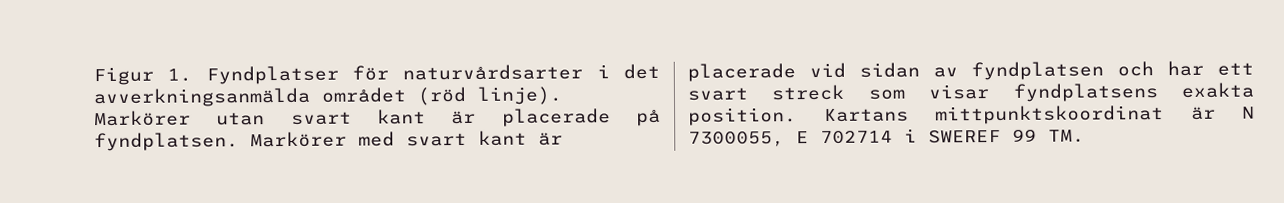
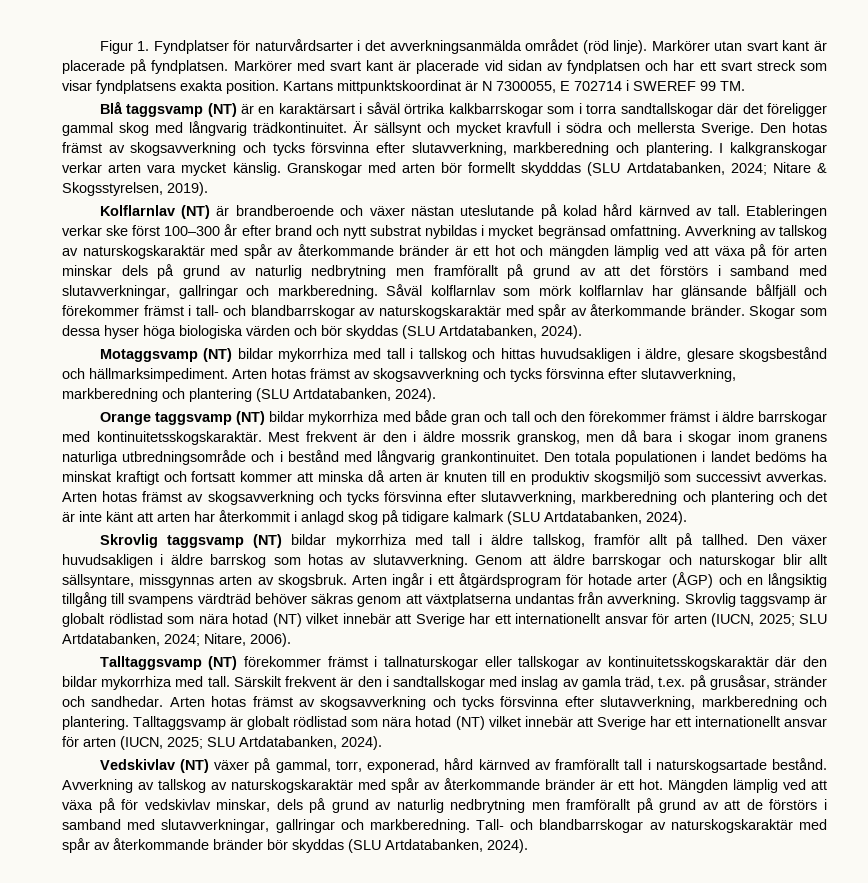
+ Blå taggsvamp (NT) är en karaktärsart i såväl örtrika kalkbarrskogar som i torra sandtallskogar där det föreligger gammal skog med långvarig trädkontinuitet. Är sällsynt och mycket kravfull i södra och mellersta Sverige. Den hotas främst av skogsavverkning och tycks försvinna efter slutavverkning, markberedning och plantering. I kalkgranskogar verkar arten vara mycket känslig. Granskogar med arten bör formellt skydddas (SLU Artdatabanken, 2024; Nitare & Skogsstyrelsen, 2019).
+ Kolflarnlav (NT) är brandberoende och växer nästan uteslutande på kolad hård kärnved av tall. Etableringen verkar ske först 100–300 år efter brand och nytt substrat nybildas i mycket begränsad omfattning. Avverkning av tallskog av naturskogskaraktär med spår av återkommande bränder är ett hot och mängden lämplig ved att växa på för arten minskar dels på grund av naturlig nedbrytning men framförallt på grund av att det förstörs i samband med slutavverkningar, gallringar och markberedning. Såväl kolflarnlav som mörk kolflarnlav har glänsande bålfjäll och förekommer främst i tall- och blandbarrskogar av naturskogskaraktär med spår av återkommande bränder. Skogar som dessa hyser höga biologiska värden och bör skyddas (SLU Artdatabanken, 2024).
+ Motaggsvamp (NT) bildar mykorrhiza med tall i tallskog och hittas huvudsakligen i äldre, glesare skogsbestånd och hällmarksimpediment. Arten hotas främst av skogsavverkning och tycks försvinna efter slutavverkning, markberedning och plantering (SLU Artdatabanken, 2024).
+ Orange taggsvamp (NT) bildar mykorrhiza med både gran och tall och den förekommer främst i äldre barrskogar med kontinuitetsskogskaraktär. Mest frekvent är den i äldre mossrik granskog, men då bara i skogar inom granens naturliga utbredningsområde och i bestånd med långvarig grankontinuitet. Den totala populationen i landet bedöms ha minskat kraftigt och fortsatt kommer att minska då arten är knuten till en produktiv skogsmiljö som successivt avverkas. Arten hotas främst av skogsavverkning och tycks försvinna efter slutavverkning, markberedning och plantering och det är inte känt att arten har återkommit i anlagd skog på tidigare kalmark (SLU Artdatabanken, 2024).
+ Skrovlig taggsvamp (NT) bildar mykorrhiza med tall i äldre tallskog, framför allt på tallhed. Den växer huvudsakligen i äldre barrskog som hotas av slutavverkning. Genom att äldre barrskogar och naturskogar blir allt sällsyntare, missgynnas arten av skogsbruk. Arten ingår i ett åtgärdsprogram för hotade arter (ÅGP) och en långsiktig tillgång till svampens värdträd behöver säkras genom att växtplatserna undantas från avverkning. Skrovlig taggsvamp är globalt rödlistad som nära hotad (NT) vilket innebär att Sverige har ett internationellt ansvar för arten (IUCN, 2025; SLU Artdatabanken, 2024; Nitare, 2006).
+ Talltaggsvamp (NT) förekommer främst i tallnaturskogar eller tallskogar av kontinuitetsskogskaraktär där den bildar mykorrhiza med tall. Särskilt frekvent är den i sandtallskogar med inslag av gamla träd, t.ex. på grusåsar, stränder och sandhedar. Arten hotas främst av skogsavverkning och tycks försvinna efter slutavverkning, markberedning och plantering. Talltaggsvamp är globalt rödlistad som nära hotad (NT) vilket innebär att Sverige har ett internationellt ansvar för arten (IUCN, 2025; SLU Artdatabanken, 2024).
+ Vedskivlav (NT) växer på gammal, torr, exponerad, hård kärnved av framförallt tall i naturskogsartade bestånd. Avverkning av tallskog av naturskogskaraktär med spår av återkommande bränder är ett hot. Mängden lämplig ved att växa på för vedskivlav minskar, dels på grund av naturlig nedbrytning men framförallt på grund av att de förstörs i samband med slutavverkningar, gallringar och markberedning. Tall- och blandbarrskogar av naturskogskaraktär med spår av återkommande bränder bör skyddas (SLU Artdatabanken, 2024).

